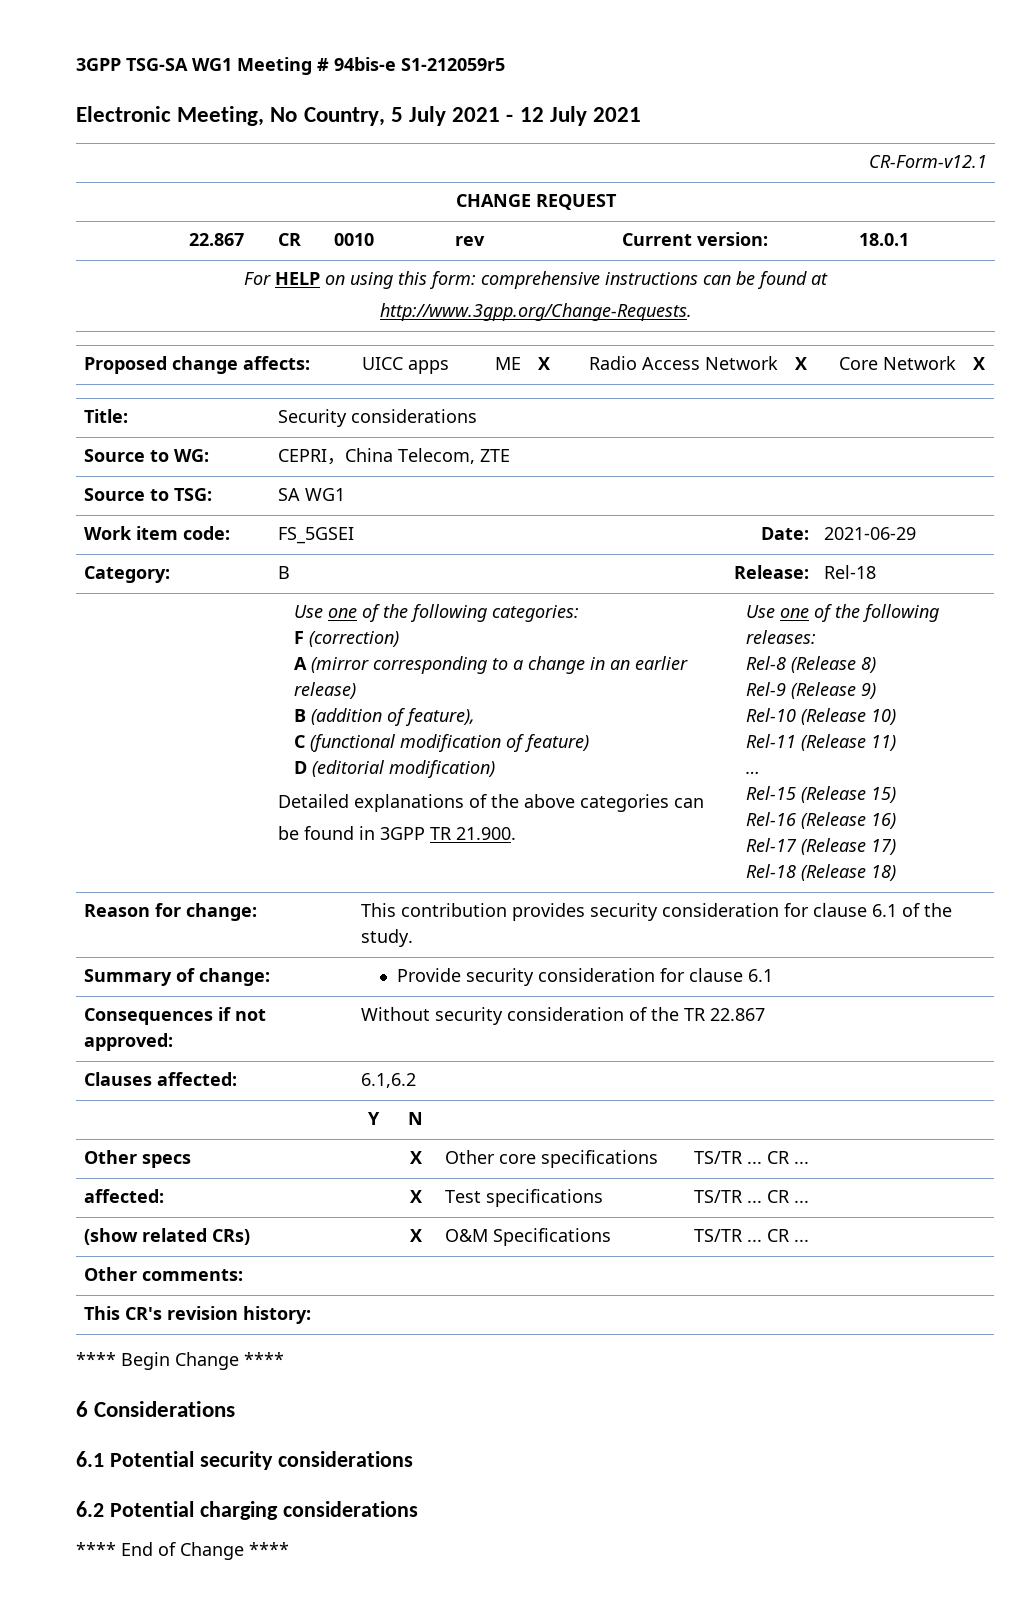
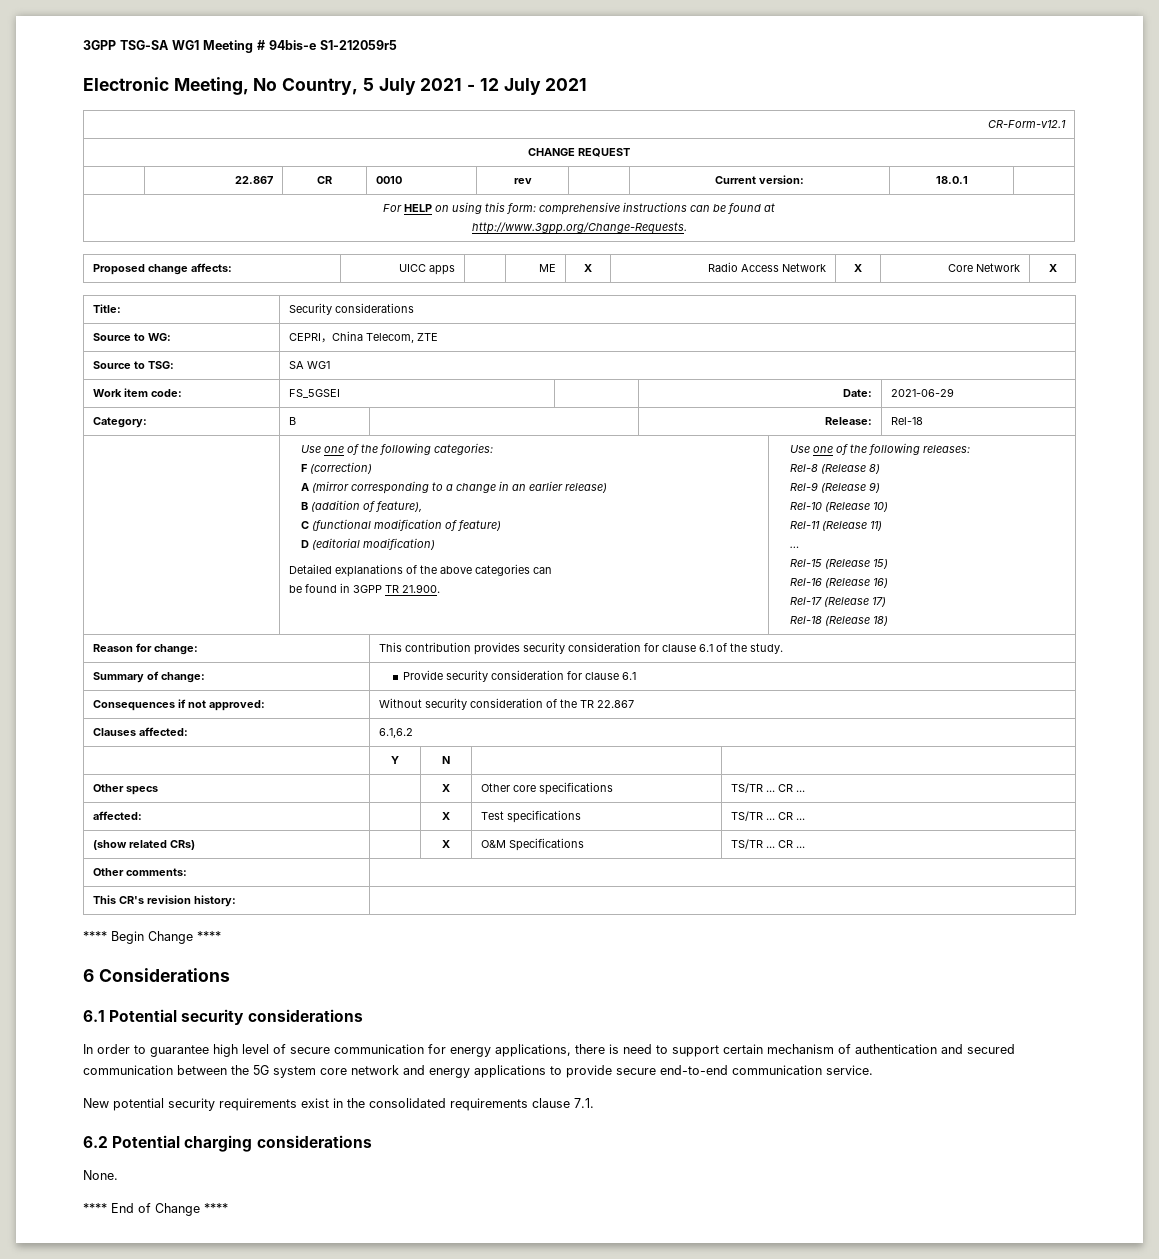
+ In order to guarantee high level of secure communication for energy applications, there is need to support certain mechanism of authentication and secured communication between the 5G system core network and energy applications to provide secure end-to-end communication service.
+ New potential security requirements exist in the consolidated requirements clause 7.1.
+ None.

